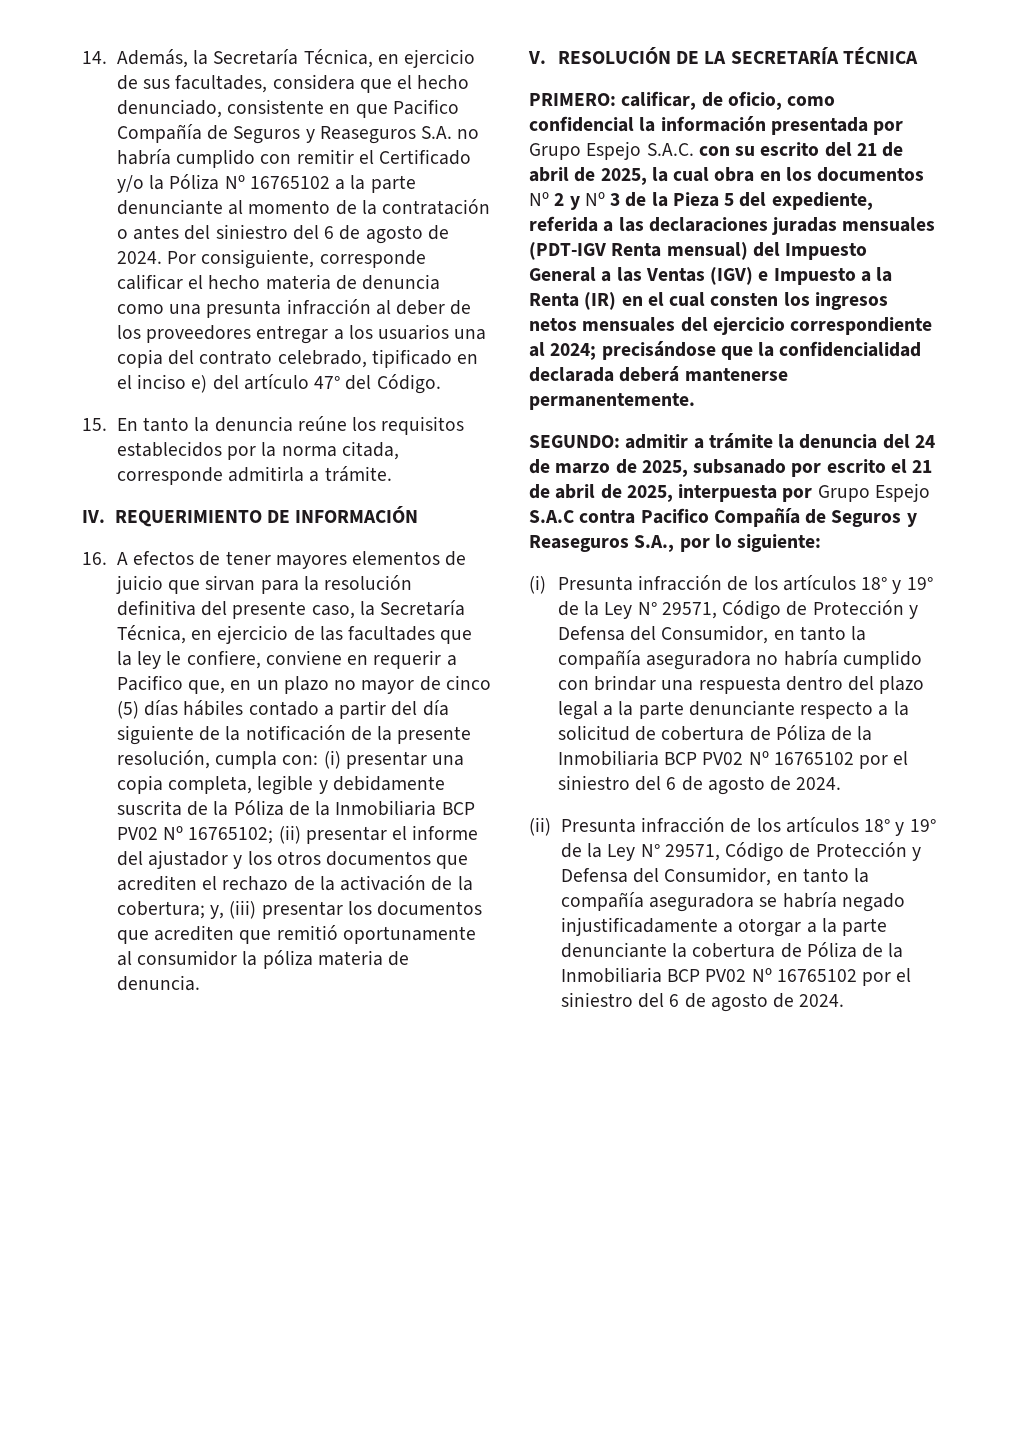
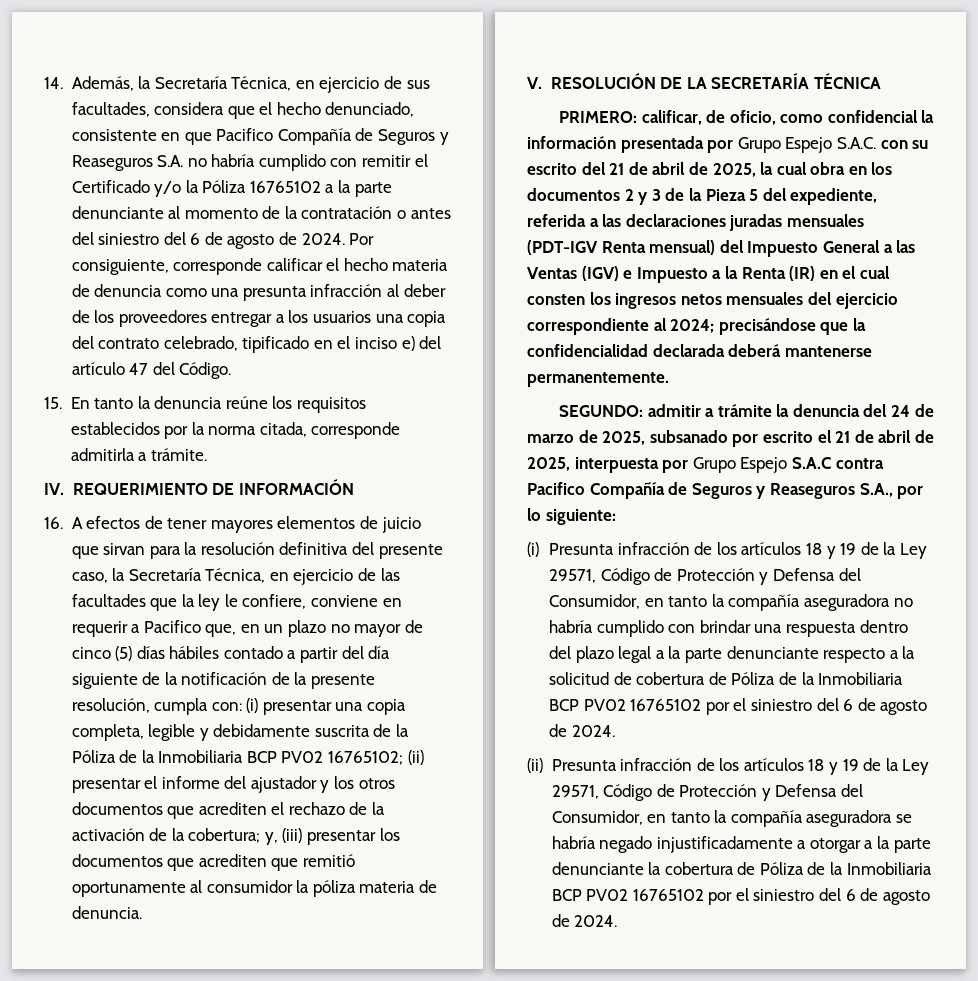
- 14. Además, la Secretaría Técnica, en ejercicio de sus facultades, considera que el hecho denunciado, consistente en que Pacifico Compañía de Seguros y Reaseguros S.A. no habría cumplido con remitir el Certificado y/o la Póliza Nº 16765102 a la parte denunciante al momento de la contratación o antes del siniestro del 6 de agosto de 2024.
+ 14. Además, la Secretaría Técnica, en ejercicio de sus facultades, considera que el hecho denunciado, consistente en que Pacifico Compañía de Seguros y Reaseguros S.A. no habría cumplido con remitir el Certificado y/o la Póliza 16765102 a la parte denunciante al momento de la contratación o antes del siniestro del 6 de agosto de 2024.
- Por consiguiente, corresponde calificar el hecho materia de denuncia como una presunta infracción al deber de los proveedores entregar a los usuarios una copia del contrato celebrado, tipificado en el inciso e) del artículo 47° del Código.
+ Por consiguiente, corresponde calificar el hecho materia de denuncia como una presunta infracción al deber de los proveedores entregar a los usuarios una copia del contrato celebrado, tipificado en el inciso e) del artículo 47 del Código.
- (i) presentar una copia completa, legible y debidamente suscrita de la Póliza de la Inmobiliaria BCP PV02 Nº 16765102;
+ (i) presentar una copia completa, legible y debidamente suscrita de la Póliza de la Inmobiliaria BCP PV02 16765102;
- calificar, de oficio, como confidencial la información presentada por Grupo Espejo S.A.C. con su escrito del 21 de abril de 2025, la cual obra en los documentos Nº 2 y Nº 3 de la Pieza 5 del expediente, referida a las declaraciones juradas mensuales (PDT-IGV Renta mensual) del Impuesto General a las Ventas (IGV) e Impuesto a la Renta (IR) en el cual consten los ingresos netos mensuales del ejercicio correspondiente al 2024;
+ calificar, de oficio, como confidencial la información presentada por Grupo Espejo S.A.C. con su escrito del 21 de abril de 2025, la cual obra en los documentos 2 y 3 de la Pieza 5 del expediente, referida a las declaraciones juradas mensuales (PDT-IGV Renta mensual) del Impuesto General a las Ventas (IGV) e Impuesto a la Renta (IR) en el cual consten los ingresos netos mensuales del ejercicio correspondiente al 2024;
- (i) Presunta infracción de los artículos 18° y 19° de la Ley N° 29571, Código de Protección y Defensa del Consumidor, en tanto la compañía aseguradora no habría cumplido con brindar una respuesta dentro del plazo legal a la parte denunciante respecto a la solicitud de cobertura de Póliza de la Inmobiliaria BCP PV02 Nº 16765102 por el siniestro del 6 de agosto de 2024.
+ (i) Presunta infracción de los artículos 18 y 19 de la Ley 29571, Código de Protección y Defensa del Consumidor, en tanto la compañía aseguradora no habría cumplido con brindar una respuesta dentro del plazo legal a la parte denunciante respecto a la solicitud de cobertura de Póliza de la Inmobiliaria BCP PV02 16765102 por el siniestro del 6 de agosto de 2024.
- (ii) Presunta infracción de los artículos 18° y 19° de la Ley N° 29571, Código de Protección y Defensa del Consumidor, en tanto la compañía aseguradora se habría negado injustificadamente a otorgar a la parte denunciante la cobertura de Póliza de la Inmobiliaria BCP PV02 Nº 16765102 por el siniestro del 6 de agosto de 2024.
+ (ii) Presunta infracción de los artículos 18 y 19 de la Ley 29571, Código de Protección y Defensa del Consumidor, en tanto la compañía aseguradora se habría negado injustificadamente a otorgar a la parte denunciante la cobertura de Póliza de la Inmobiliaria BCP PV02 16765102 por el siniestro del 6 de agosto de 2024.

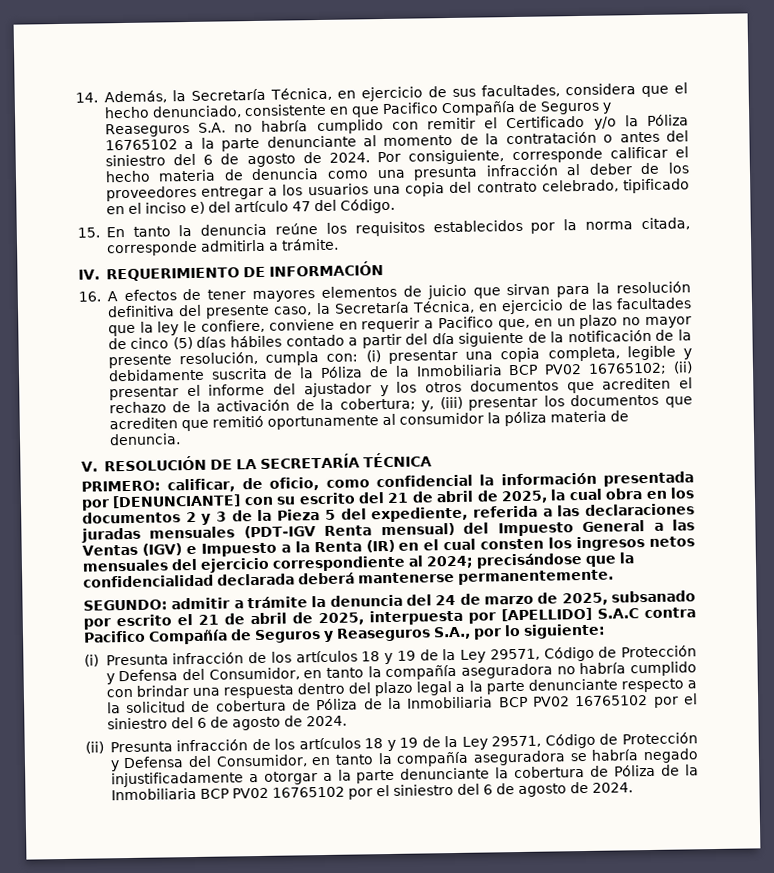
- calificar, de oficio, como confidencial la información presentada por Grupo Espejo S.A.C. con su escrito del 21 de abril de 2025, la cual obra en los documentos 2 y 3 de la Pieza 5 del expediente, referida a las declaraciones juradas mensuales (PDT-IGV Renta mensual) del Impuesto General a las Ventas (IGV) e Impuesto a la Renta (IR) en el cual consten los ingresos netos mensuales del ejercicio correspondiente al 2024;
+ calificar, de oficio, como confidencial la información presentada por [DENUNCIANTE] con su escrito del 21 de abril de 2025, la cual obra en los documentos 2 y 3 de la Pieza 5 del expediente, referida a las declaraciones juradas mensuales (PDT-IGV Renta mensual) del Impuesto General a las Ventas (IGV) e Impuesto a la Renta (IR) en el cual consten los ingresos netos mensuales del ejercicio correspondiente al 2024;
- SEGUNDO: admitir a trámite la denuncia del 24 de marzo de 2025, subsanado por escrito el 21 de abril de 2025, interpuesta por Grupo Espejo S.A.C contra Pacifico Compañía de Seguros y Reaseguros S.A., por lo siguiente:
+ SEGUNDO: admitir a trámite la denuncia del 24 de marzo de 2025, subsanado por escrito el 21 de abril de 2025, interpuesta por [APELLIDO] S.A.C contra Pacifico Compañía de Seguros y Reaseguros S.A., por lo siguiente:

